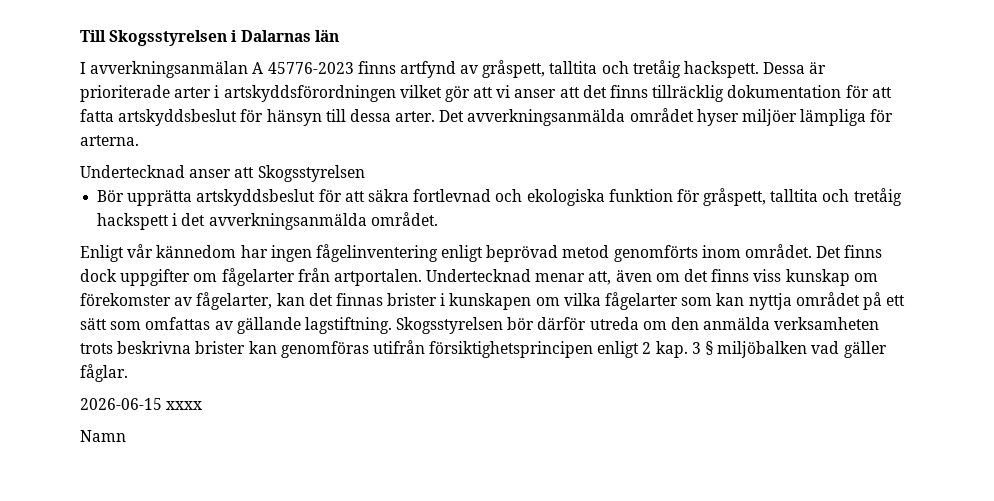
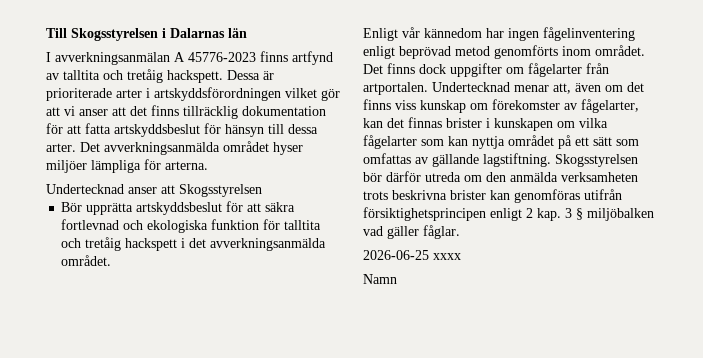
- I avverkningsanmälan A 45776-2023 finns artfynd av gråspett, talltita och tretåig hackspett.
+ I avverkningsanmälan A 45776-2023 finns artfynd av talltita och tretåig hackspett.
- Bör upprätta artskyddsbeslut för att säkra fortlevnad och ekologiska funktion för gråspett, talltita och tretåig hackspett i det avverkningsanmälda området.
+ Bör upprätta artskyddsbeslut för att säkra fortlevnad och ekologiska funktion för talltita och tretåig hackspett i det avverkningsanmälda området.
- 2026-06-15 xxxx
+ 2026-06-25 xxxx

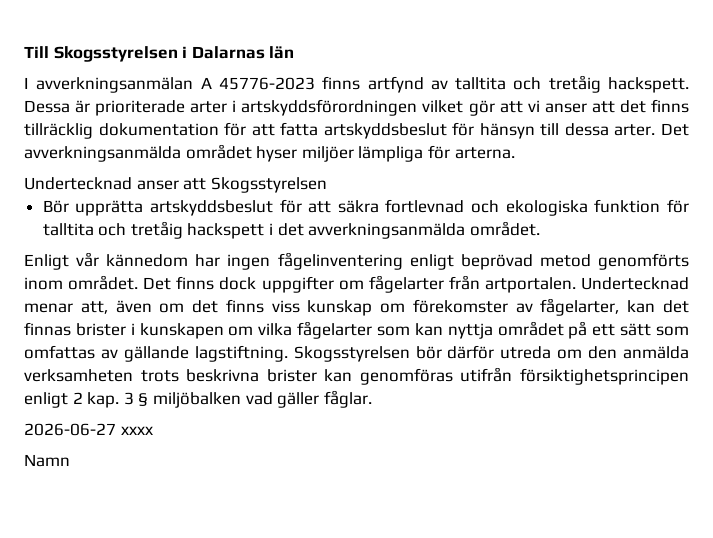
- 2026-06-25 xxxx
+ 2026-06-27 xxxx

